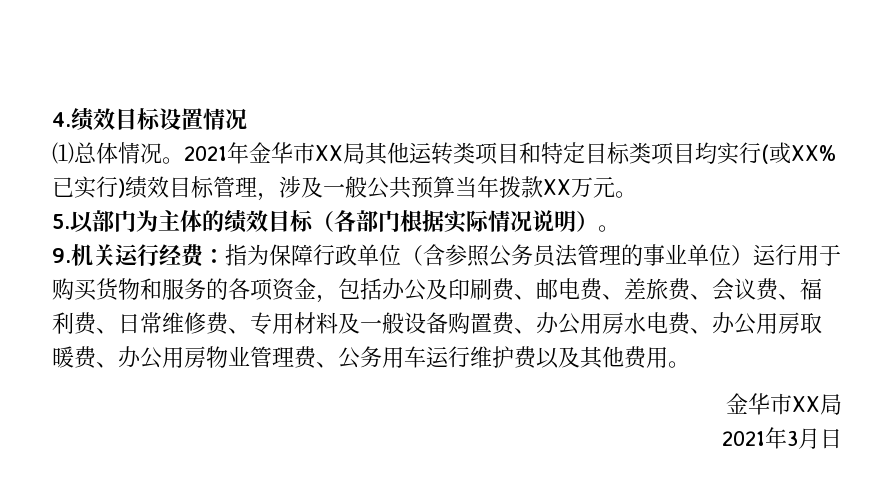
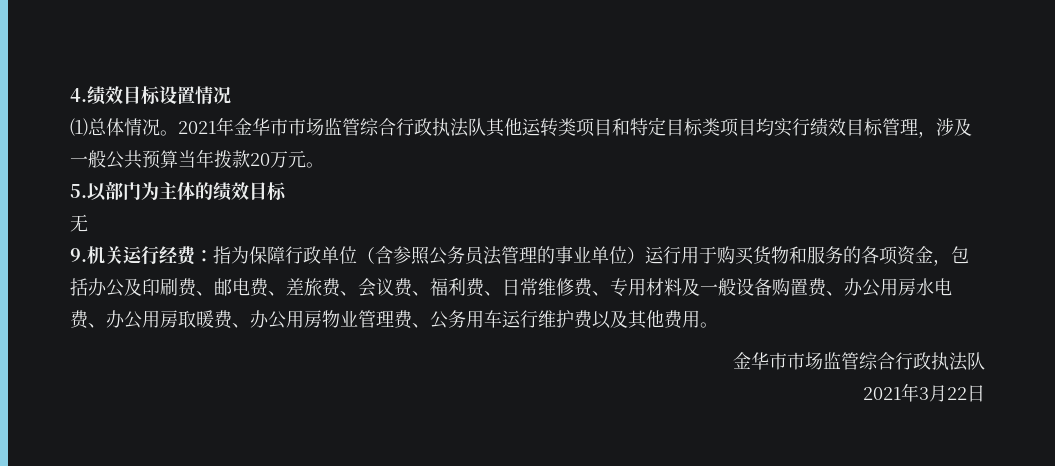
- 2021年金华市XX局其他运转类项目和特定目标类项目均实行(或XX%已实行)绩效目标管理，涉及一般公共预算当年拨款XX万元。
+ 2021年金华市市场监管综合行政执法队其他运转类项目和特定目标类项目均实行绩效目标管理，涉及一般公共预算当年拨款20万元。
- 5.以部门为主体的绩效目标（各部门根据实际情况说明）。
+ 5.以部门为主体的绩效目标
+ 无
  指为保障行政单位（含参照公务员法管理的事业单位）运行用于购买货物和服务的各项资金，包括办公及印刷费、邮电费、差旅费、会议费、福利费、日常维修费、专用材料及一般设备购置费、办公用房水电费、办公用房取暖费、办公用房物业管理费、公务用车运行维护费以及其他费用。
- 金华市XX局
+ 金华市市场监管综合行政执法队
- 2021年3月日
+ 2021年3月22日

